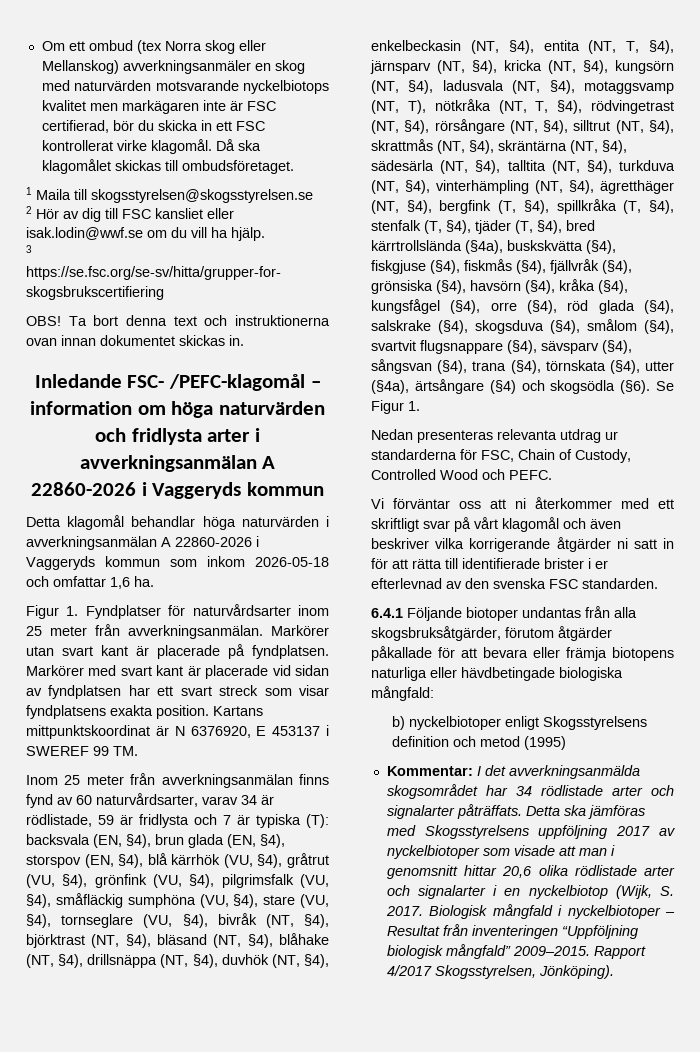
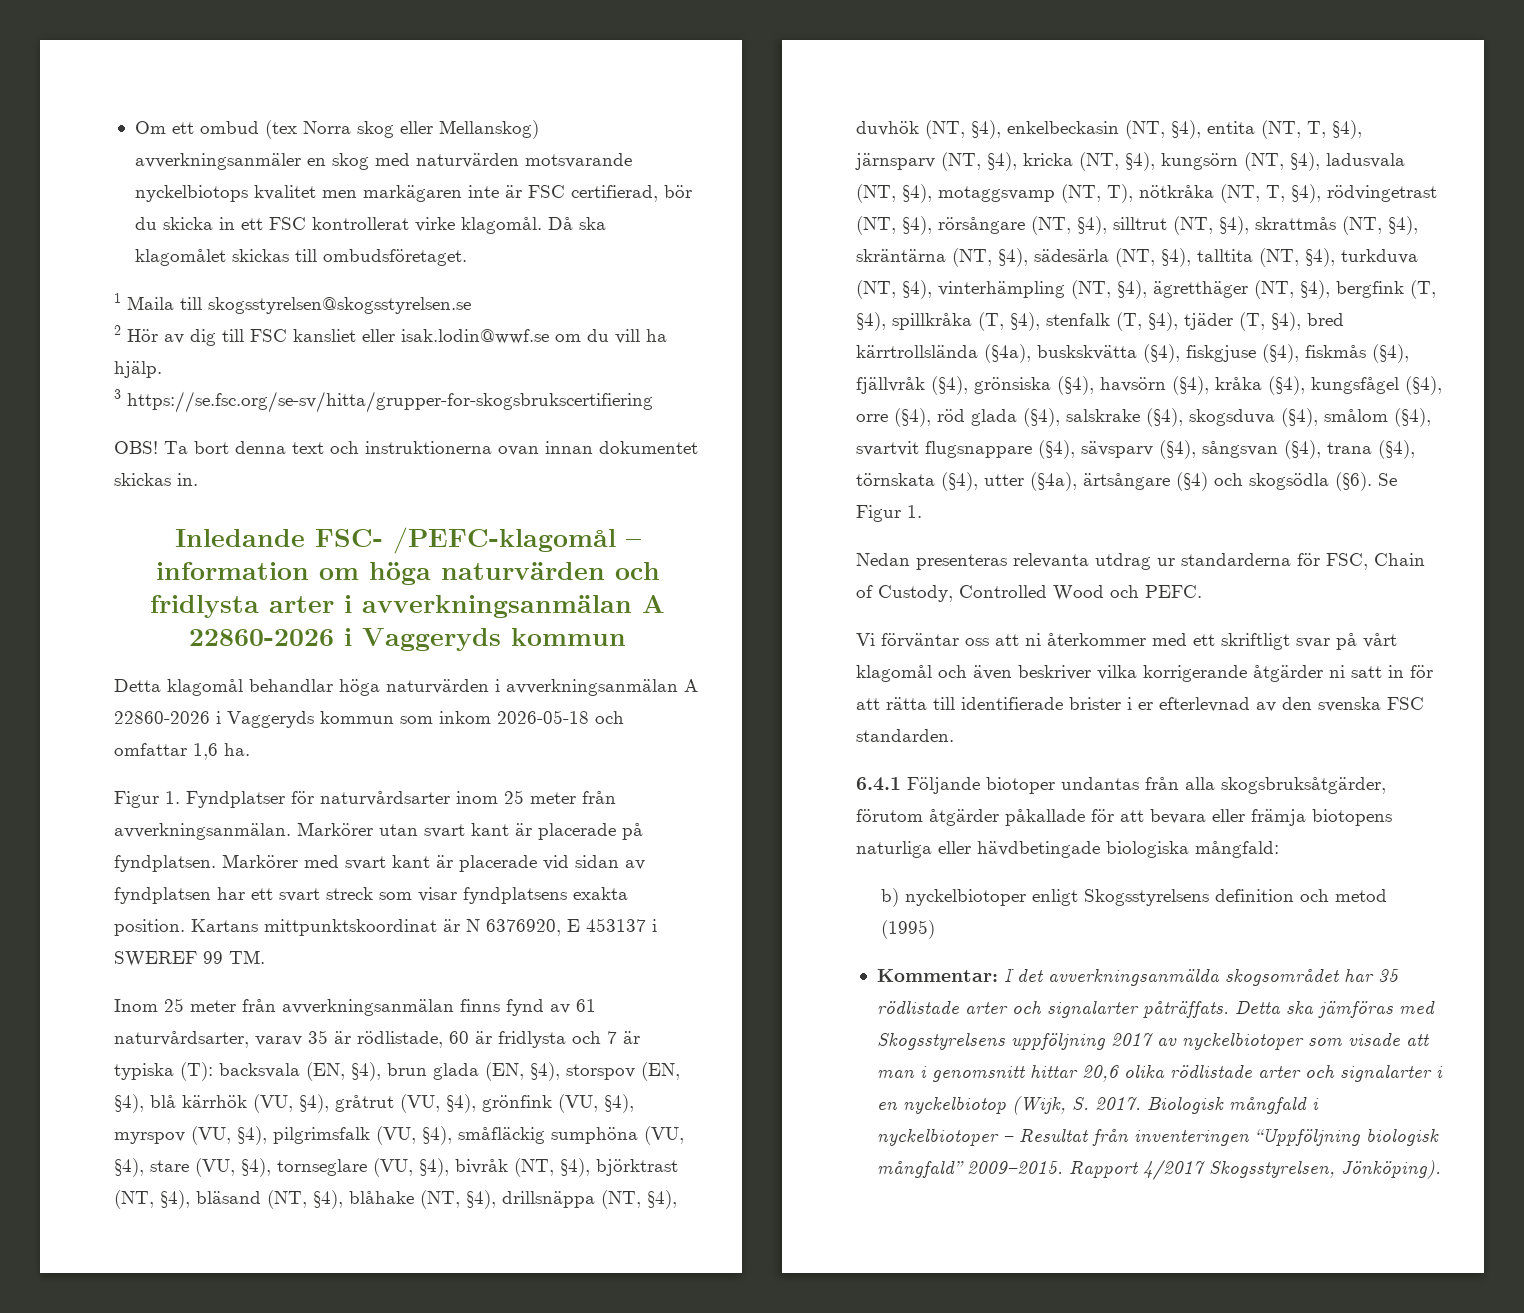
- Inom 25 meter från avverkningsanmälan finns fynd av 60 naturvårdsarter, varav 34 är rödlistade, 59 är fridlysta och 7 är typiska (T):
+ Inom 25 meter från avverkningsanmälan finns fynd av 61 naturvårdsarter, varav 35 är rödlistade, 60 är fridlysta och 7 är typiska (T):
- backsvala (EN, §4), brun glada (EN, §4), storspov (EN, §4), blå kärrhök (VU, §4), gråtrut (VU, §4), grönfink (VU, §4), pilgrimsfalk (VU, §4), småfläckig sumphöna (VU, §4), stare (VU, §4), tornseglare (VU, §4), bivråk (NT, §4), björktrast (NT, §4), bläsand (NT, §4), blåhake (NT, §4), drillsnäppa (NT, §4), duvhök (NT, §4), enkelbeckasin (NT, §4), entita (NT, T, §4), järnsparv (NT, §4), kricka (NT, §4), kungsörn (NT, §4), ladusvala (NT, §4), motaggsvamp (NT, T), nötkråka (NT, T, §4), rödvingetrast (NT, §4), rörsångare (NT, §4), silltrut (NT, §4), skrattmås (NT, §4), skräntärna (NT, §4), sädesärla (NT, §4), talltita (NT, §4), turkduva (NT, §4), vinterhämpling (NT, §4), ägretthäger (NT, §4), bergfink (T, §4), spillkråka (T, §4), stenfalk (T, §4), tjäder (T, §4), bred kärrtrollslända (§4a), buskskvätta (§4), fiskgjuse (§4), fiskmås (§4), fjällvråk (§4), grönsiska (§4), havsörn (§4), kråka (§4), kungsfågel (§4), orre (§4), röd glada (§4), salskrake (§4), skogsduva (§4), smålom (§4), svartvit flugsnappare (§4), sävsparv (§4), sångsvan (§4), trana (§4), törnskata (§4), utter (§4a), ärtsångare (§4) och skogsödla (§6).
+ backsvala (EN, §4), brun glada (EN, §4), storspov (EN, §4), blå kärrhök (VU, §4), gråtrut (VU, §4), grönfink (VU, §4), myrspov (VU, §4), pilgrimsfalk (VU, §4), småfläckig sumphöna (VU, §4), stare (VU, §4), tornseglare (VU, §4), bivråk (NT, §4), björktrast (NT, §4), bläsand (NT, §4), blåhake (NT, §4), drillsnäppa (NT, §4), duvhök (NT, §4), enkelbeckasin (NT, §4), entita (NT, T, §4), järnsparv (NT, §4), kricka (NT, §4), kungsörn (NT, §4), ladusvala (NT, §4), motaggsvamp (NT, T), nötkråka (NT, T, §4), rödvingetrast (NT, §4), rörsångare (NT, §4), silltrut (NT, §4), skrattmås (NT, §4), skräntärna (NT, §4), sädesärla (NT, §4), talltita (NT, §4), turkduva (NT, §4), vinterhämpling (NT, §4), ägretthäger (NT, §4), bergfink (T, §4), spillkråka (T, §4), stenfalk (T, §4), tjäder (T, §4), bred kärrtrollslända (§4a), buskskvätta (§4), fiskgjuse (§4), fiskmås (§4), fjällvråk (§4), grönsiska (§4), havsörn (§4), kråka (§4), kungsfågel (§4), orre (§4), röd glada (§4), salskrake (§4), skogsduva (§4), smålom (§4), svartvit flugsnappare (§4), sävsparv (§4), sångsvan (§4), trana (§4), törnskata (§4), utter (§4a), ärtsångare (§4) och skogsödla (§6).
- Kommentar: I det avverkningsanmälda skogsområdet har 34 rödlistade arter och signalarter påträffats.
+ Kommentar: I det avverkningsanmälda skogsområdet har 35 rödlistade arter och signalarter påträffats.

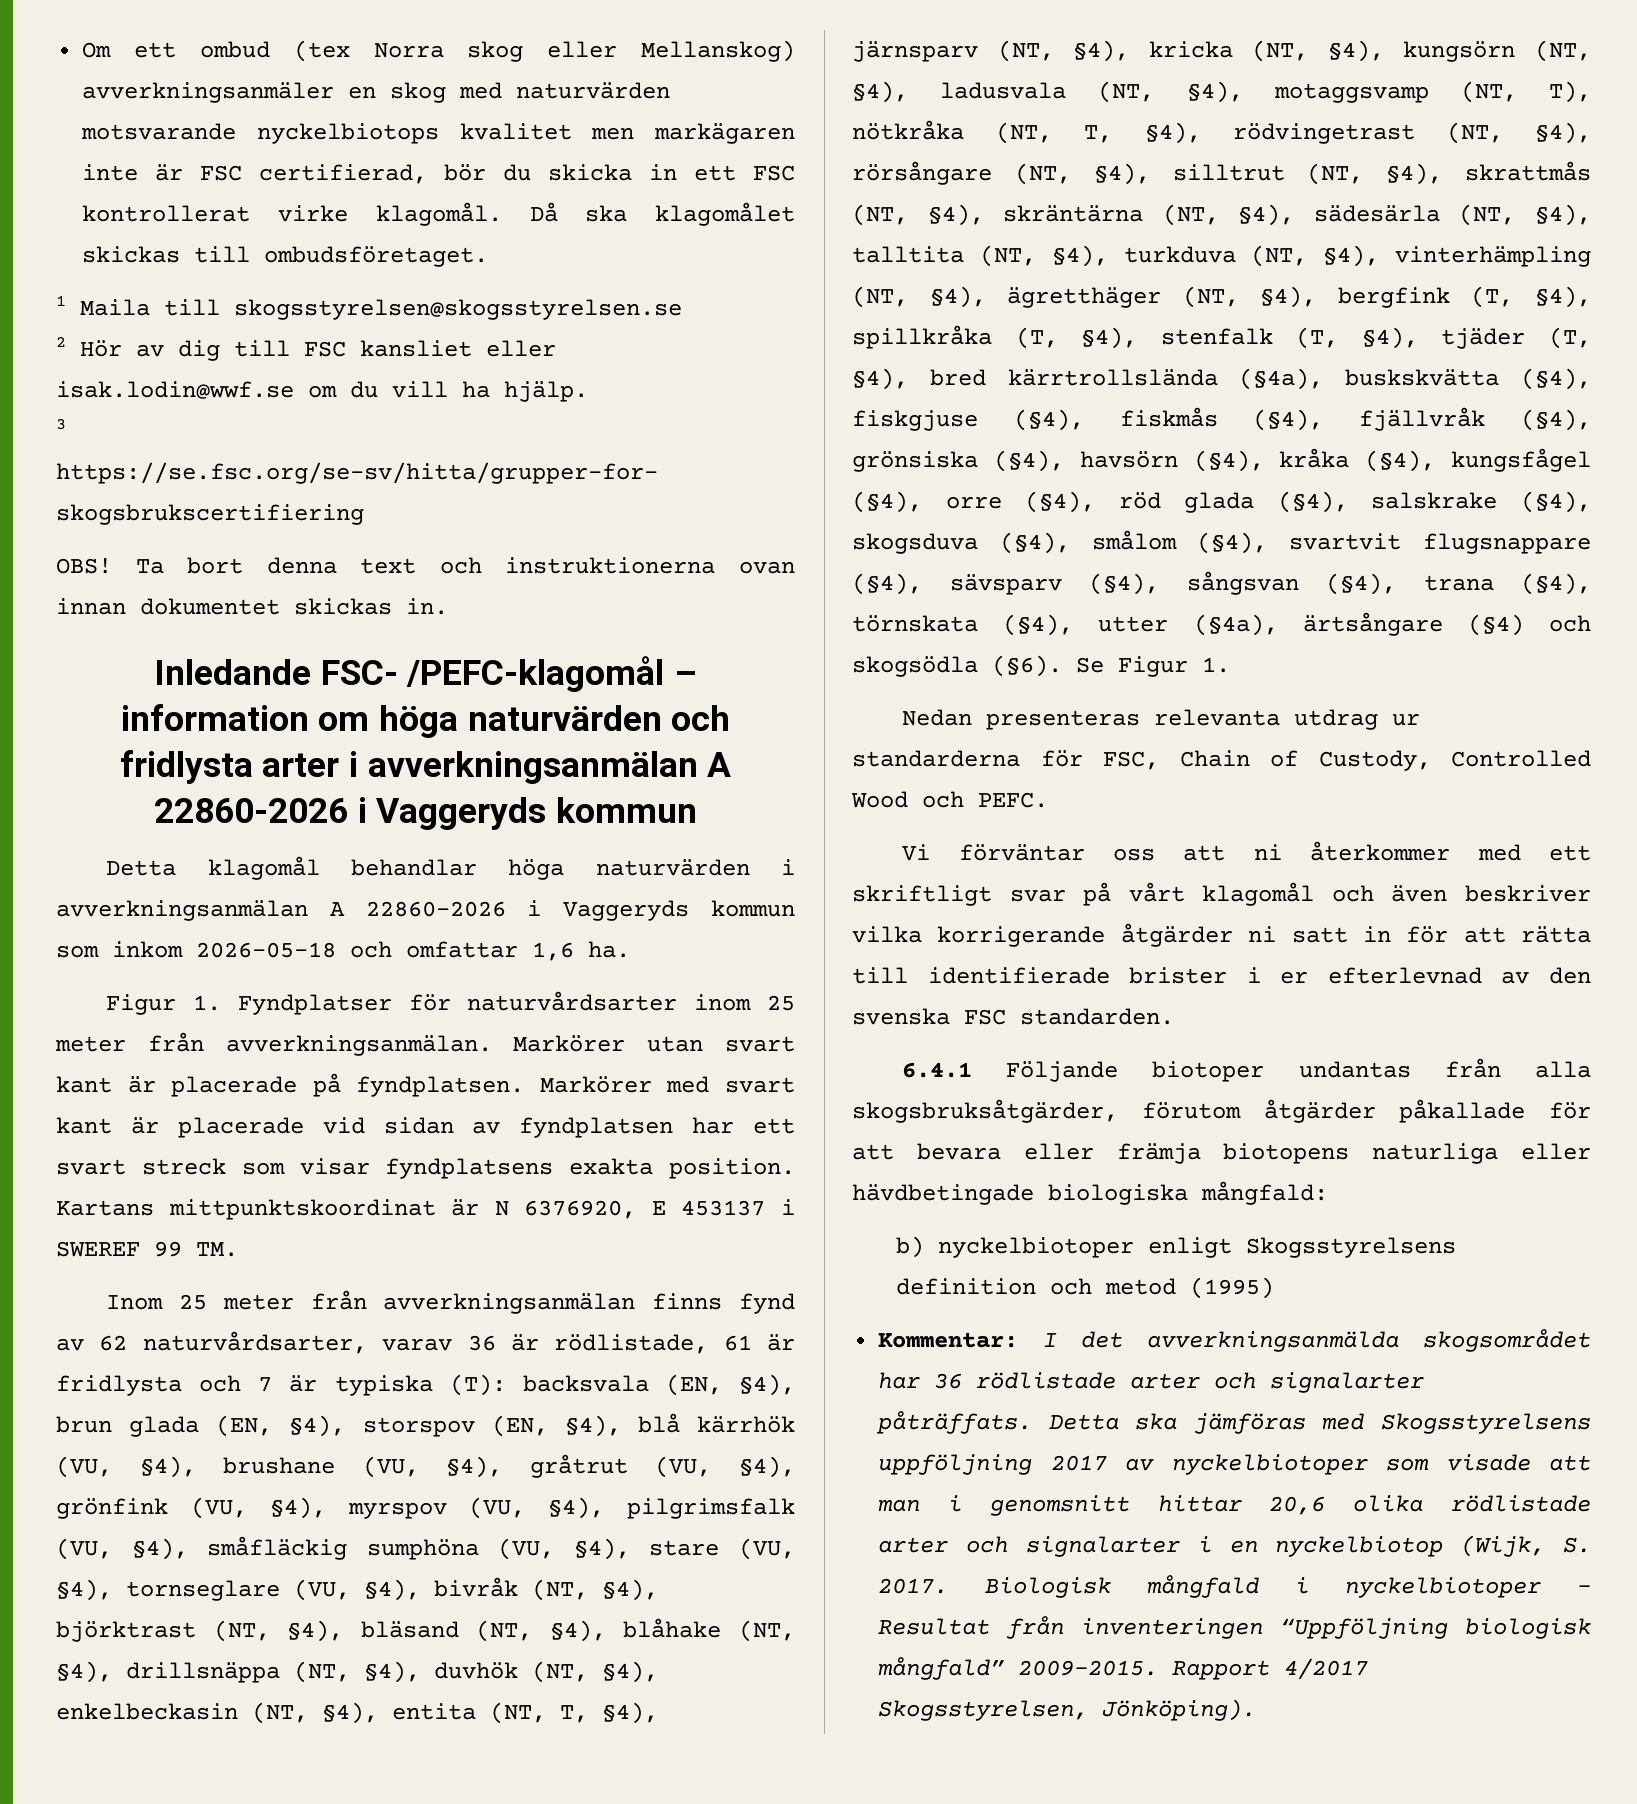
- Inom 25 meter från avverkningsanmälan finns fynd av 61 naturvårdsarter, varav 35 är rödlistade, 60 är fridlysta och 7 är typiska (T):
+ Inom 25 meter från avverkningsanmälan finns fynd av 62 naturvårdsarter, varav 36 är rödlistade, 61 är fridlysta och 7 är typiska (T):
- backsvala (EN, §4), brun glada (EN, §4), storspov (EN, §4), blå kärrhök (VU, §4), gråtrut (VU, §4), grönfink (VU, §4), myrspov (VU, §4), pilgrimsfalk (VU, §4), småfläckig sumphöna (VU, §4), stare (VU, §4), tornseglare (VU, §4), bivråk (NT, §4), björktrast (NT, §4), bläsand (NT, §4), blåhake (NT, §4), drillsnäppa (NT, §4), duvhök (NT, §4), enkelbeckasin (NT, §4), entita (NT, T, §4), järnsparv (NT, §4), kricka (NT, §4), kungsörn (NT, §4), ladusvala (NT, §4), motaggsvamp (NT, T), nötkråka (NT, T, §4), rödvingetrast (NT, §4), rörsångare (NT, §4), silltrut (NT, §4), skrattmås (NT, §4), skräntärna (NT, §4), sädesärla (NT, §4), talltita (NT, §4), turkduva (NT, §4), vinterhämpling (NT, §4), ägretthäger (NT, §4), bergfink (T, §4), spillkråka (T, §4), stenfalk (T, §4), tjäder (T, §4), bred kärrtrollslända (§4a), buskskvätta (§4), fiskgjuse (§4), fiskmås (§4), fjällvråk (§4), grönsiska (§4), havsörn (§4), kråka (§4), kungsfågel (§4), orre (§4), röd glada (§4), salskrake (§4), skogsduva (§4), smålom (§4), svartvit flugsnappare (§4), sävsparv (§4), sångsvan (§4), trana (§4), törnskata (§4), utter (§4a), ärtsångare (§4) och skogsödla (§6).
+ backsvala (EN, §4), brun glada (EN, §4), storspov (EN, §4), blå kärrhök (VU, §4), brushane (VU, §4), gråtrut (VU, §4), grönfink (VU, §4), myrspov (VU, §4), pilgrimsfalk (VU, §4), småfläckig sumphöna (VU, §4), stare (VU, §4), tornseglare (VU, §4), bivråk (NT, §4), björktrast (NT, §4), bläsand (NT, §4), blåhake (NT, §4), drillsnäppa (NT, §4), duvhök (NT, §4), enkelbeckasin (NT, §4), entita (NT, T, §4), järnsparv (NT, §4), kricka (NT, §4), kungsörn (NT, §4), ladusvala (NT, §4), motaggsvamp (NT, T), nötkråka (NT, T, §4), rödvingetrast (NT, §4), rörsångare (NT, §4), silltrut (NT, §4), skrattmås (NT, §4), skräntärna (NT, §4), sädesärla (NT, §4), talltita (NT, §4), turkduva (NT, §4), vinterhämpling (NT, §4), ägretthäger (NT, §4), bergfink (T, §4), spillkråka (T, §4), stenfalk (T, §4), tjäder (T, §4), bred kärrtrollslända (§4a), buskskvätta (§4), fiskgjuse (§4), fiskmås (§4), fjällvråk (§4), grönsiska (§4), havsörn (§4), kråka (§4), kungsfågel (§4), orre (§4), röd glada (§4), salskrake (§4), skogsduva (§4), smålom (§4), svartvit flugsnappare (§4), sävsparv (§4), sångsvan (§4), trana (§4), törnskata (§4), utter (§4a), ärtsångare (§4) och skogsödla (§6).
- Kommentar: I det avverkningsanmälda skogsområdet har 35 rödlistade arter och signalarter påträffats.
+ Kommentar: I det avverkningsanmälda skogsområdet har 36 rödlistade arter och signalarter påträffats.

